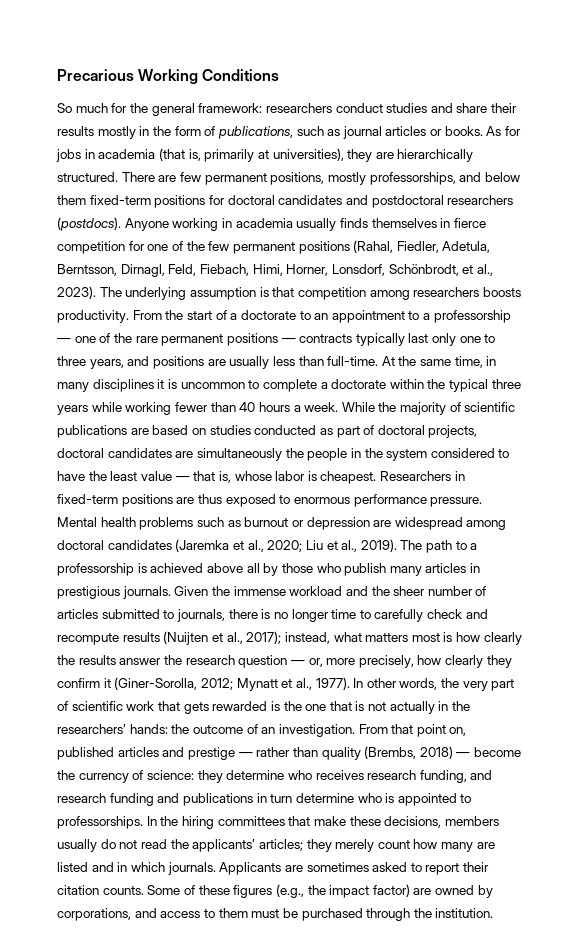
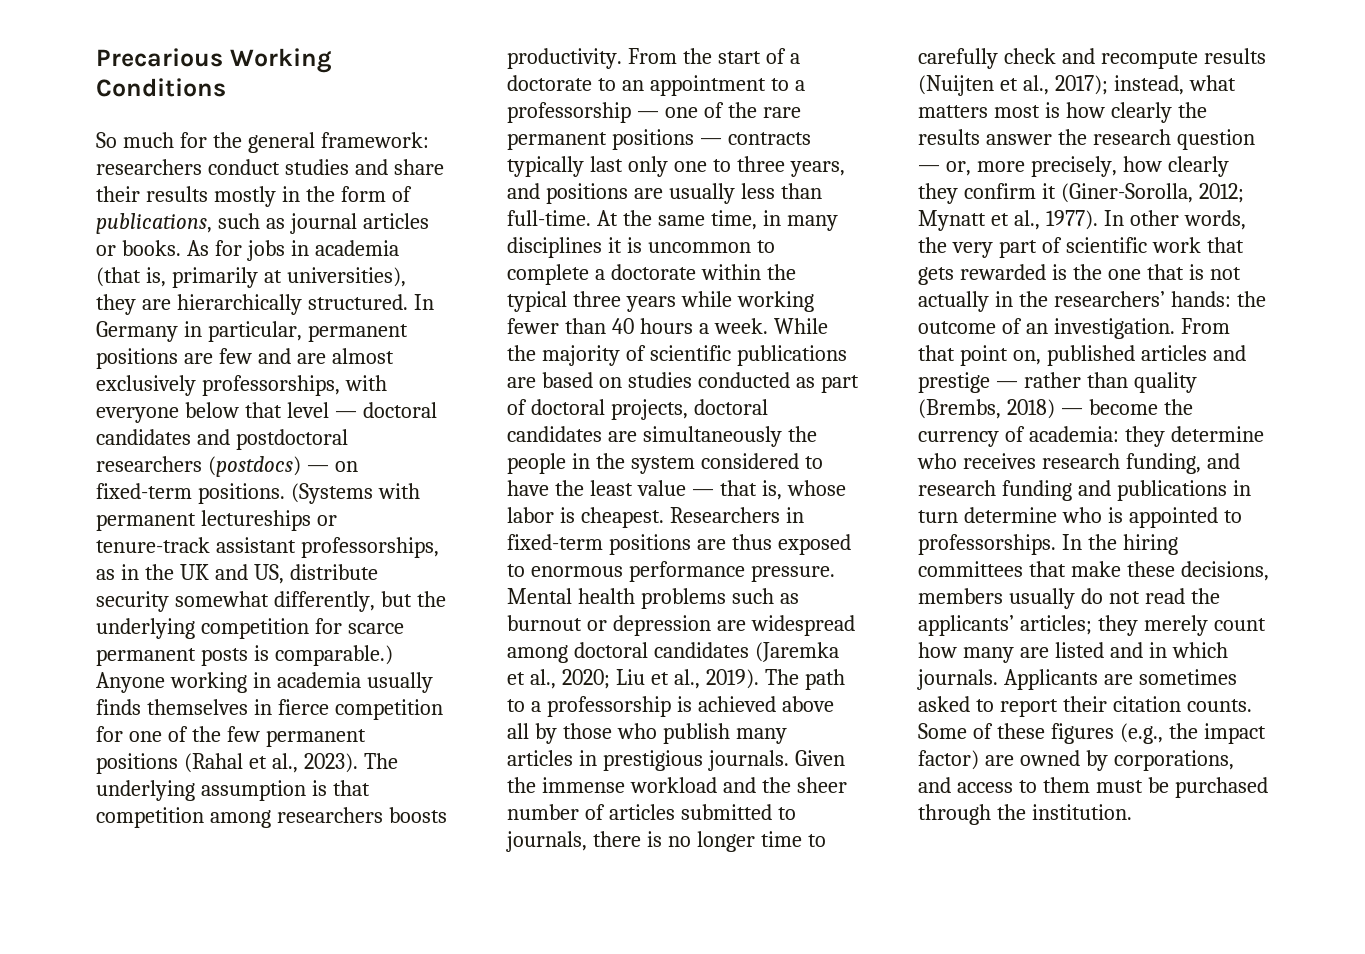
- There are few permanent positions, mostly professorships, and below them fixed-term positions for doctoral candidates and postdoctoral researchers (postdocs).
+ In Germany in particular, permanent positions are few and are almost exclusively professorships, with everyone below that level — doctoral candidates and postdoctoral researchers (postdocs) — on fixed-term positions. (Systems with permanent lectureships or tenure-track assistant professorships, as in the UK and US, distribute security somewhat differently, but the underlying competition for scarce permanent posts is comparable.)
- Anyone working in academia usually finds themselves in fierce competition for one of the few permanent positions (Rahal, Fiedler, Adetula, Berntsson, Dirnagl, Feld, Fiebach, Himi, Horner, Lonsdorf, Schönbrodt, et al., 2023).
+ Anyone working in academia usually finds themselves in fierce competition for one of the few permanent positions (Rahal et al., 2023).
- From that point on, published articles and prestige — rather than quality (Brembs, 2018) — become the currency of science: they determine who receives research funding, and research funding and publications in turn determine who is appointed to professorships.
+ From that point on, published articles and prestige — rather than quality (Brembs, 2018) — become the currency of academia: they determine who receives research funding, and research funding and publications in turn determine who is appointed to professorships.

